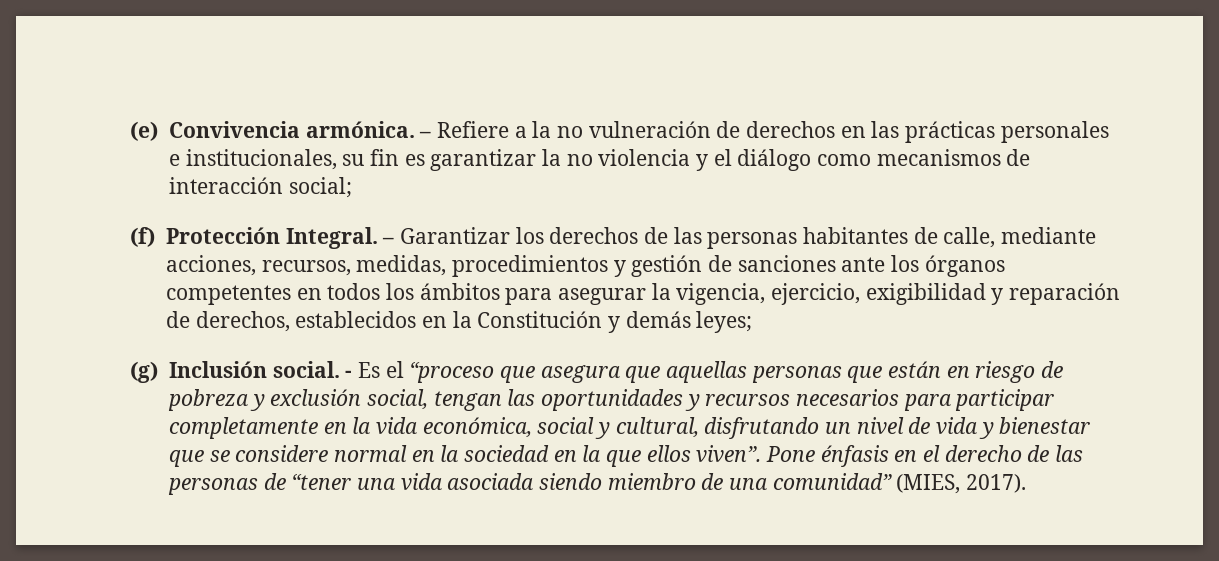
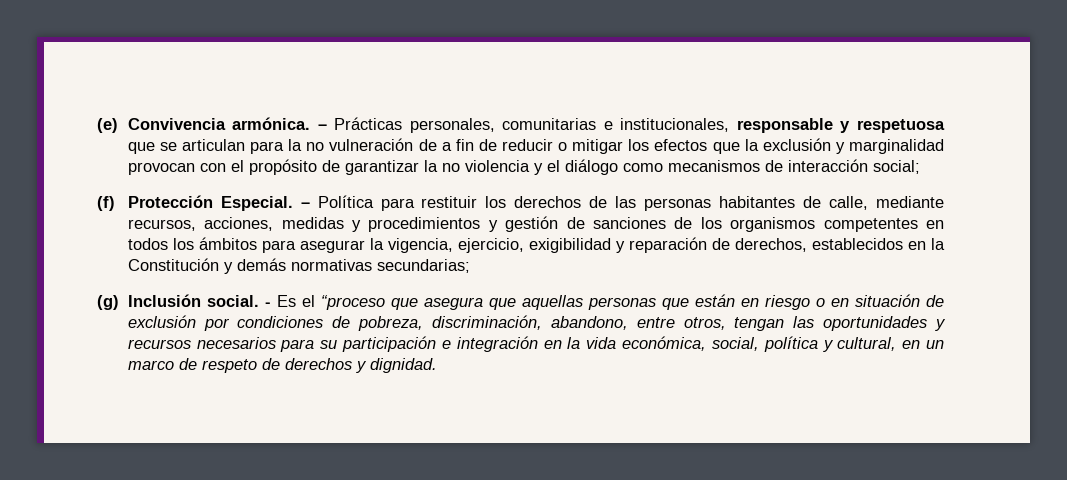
- – Refiere a la no vulneración de derechos en las prácticas personales e institucionales, su fin es garantizar la no violencia y el diálogo como mecanismos de interacción social;
+ – Prácticas personales, comunitarias e institucionales, responsable y respetuosa que se articulan para la no vulneración de a fin de reducir o mitigar los efectos que la exclusión y marginalidad provocan con el propósito de garantizar la no violencia y el diálogo como mecanismos de interacción social;
- (f) Protección Integral. – Garantizar los derechos de las personas habitantes de calle, mediante acciones, recursos, medidas, procedimientos y gestión de sanciones ante los órganos competentes en todos los ámbitos para asegurar la vigencia, ejercicio, exigibilidad y reparación de derechos, establecidos en la Constitución y demás leyes;
+ (f) Protección Especial. – Política para restituir los derechos de las personas habitantes de calle, mediante recursos, acciones, medidas y procedimientos y gestión de sanciones de los organismos competentes en todos los ámbitos para asegurar la vigencia, ejercicio, exigibilidad y reparación de derechos, establecidos en la Constitución y demás normativas secundarias;
- - Es el “proceso que asegura que aquellas personas que están en riesgo de pobreza y exclusión social, tengan las oportunidades y recursos necesarios para participar completamente en la vida económica, social y cultural, disfrutando un nivel de vida y bienestar que se considere normal en la sociedad en la que ellos viven”. Pone énfasis en el derecho de las personas de “tener una vida asociada siendo miembro de una comunidad” (MIES, 2017).
+ - Es el “proceso que asegura que aquellas personas que están en riesgo o en situación de exclusión por condiciones de pobreza, discriminación, abandono, entre otros, tengan las oportunidades y recursos necesarios para su participación e integración en la vida económica, social, política y cultural, en un marco de respeto de derechos y dignidad.

